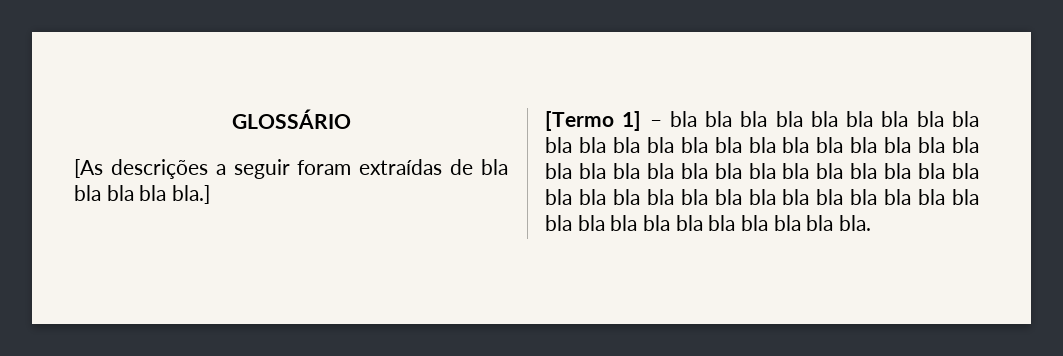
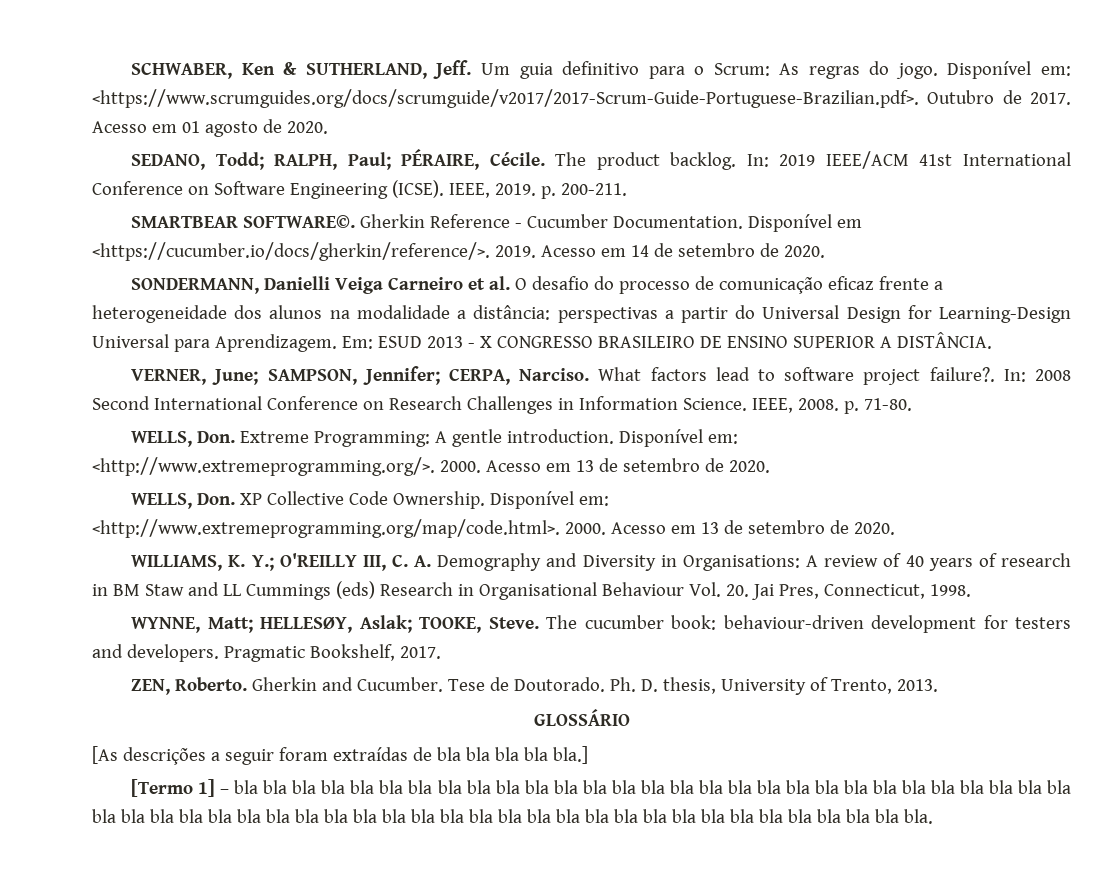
+ SCHWABER, Ken & SUTHERLAND, Jeff. Um guia definitivo para o Scrum: As regras do jogo. Disponível em: <https://www.scrumguides.org/docs/scrumguide/v2017/2017-Scrum-Guide-Portuguese-Brazilian.pdf>. Outubro de 2017. Acesso em 01 agosto de 2020.
+ SEDANO, Todd; RALPH, Paul; PÉRAIRE, Cécile. The product backlog. In: 2019 IEEE/ACM 41st International Conference on Software Engineering (ICSE). IEEE, 2019. p. 200-211.
+ SMARTBEAR SOFTWARE©. Gherkin Reference - Cucumber Documentation. Disponível em <https://cucumber.io/docs/gherkin/reference/>. 2019. Acesso em 14 de setembro de 2020.
+ SONDERMANN, Danielli Veiga Carneiro et al. O desafio do processo de comunicação eficaz frente a heterogeneidade dos alunos na modalidade a distância: perspectivas a partir do Universal Design for Learning-Design Universal para Aprendizagem. Em: ESUD 2013 - X CONGRESSO BRASILEIRO DE ENSINO SUPERIOR A DISTÂNCIA.
+ VERNER, June; SAMPSON, Jennifer; CERPA, Narciso. What factors lead to software project failure?. In: 2008 Second International Conference on Research Challenges in Information Science. IEEE, 2008. p. 71-80.
+ WELLS, Don. Extreme Programming: A gentle introduction. Disponível em: <http://www.extremeprogramming.org/>. 2000. Acesso em 13 de setembro de 2020.
+ WELLS, Don. XP Collective Code Ownership. Disponível em: <http://www.extremeprogramming.org/map/code.html>. 2000. Acesso em 13 de setembro de 2020.
+ WILLIAMS, K. Y.; O'REILLY III, C. A. Demography and Diversity in Organisations: A review of 40 years of research in BM Staw and LL Cummings (eds) Research in Organisational Behaviour Vol. 20. Jai Pres, Connecticut, 1998.
+ WYNNE, Matt; HELLESØY, Aslak; TOOKE, Steve. The cucumber book: behaviour-driven development for testers and developers. Pragmatic Bookshelf, 2017.
+ ZEN, Roberto. Gherkin and Cucumber. Tese de Doutorado. Ph. D. thesis, University of Trento, 2013.

